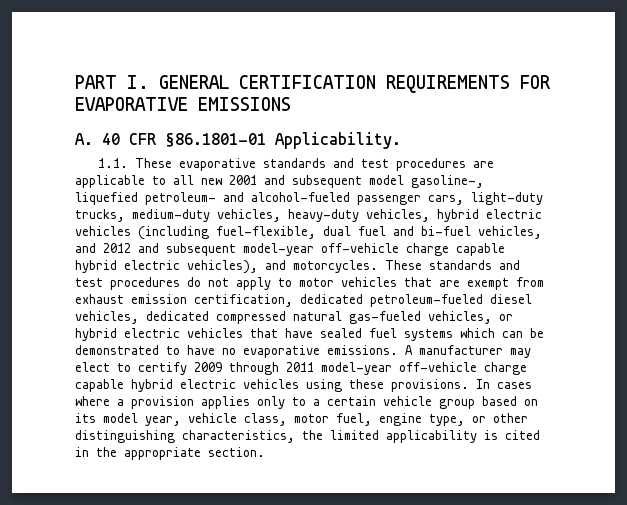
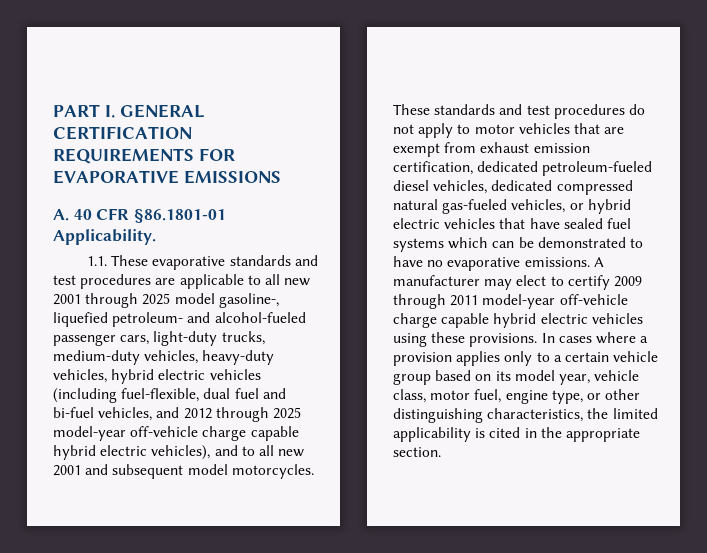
- 1.1. These evaporative standards and test procedures are applicable to all new 2001 and subsequent model gasoline-, liquefied petroleum- and alcohol-fueled passenger cars, light-duty trucks, medium-duty vehicles, heavy-duty vehicles, hybrid electric vehicles (including fuel-flexible, dual fuel and bi-fuel vehicles, and 2012 and subsequent model-year off-vehicle charge capable hybrid electric vehicles), and motorcycles.
+ 1.1. These evaporative standards and test procedures are applicable to all new 2001 through 2025 model gasoline-, liquefied petroleum- and alcohol-fueled passenger cars, light-duty trucks, medium-duty vehicles, heavy-duty vehicles, hybrid electric vehicles (including fuel-flexible, dual fuel and bi-fuel vehicles, and 2012 through 2025 model-year off-vehicle charge capable hybrid electric vehicles), and to all new 2001 and subsequent model motorcycles.

